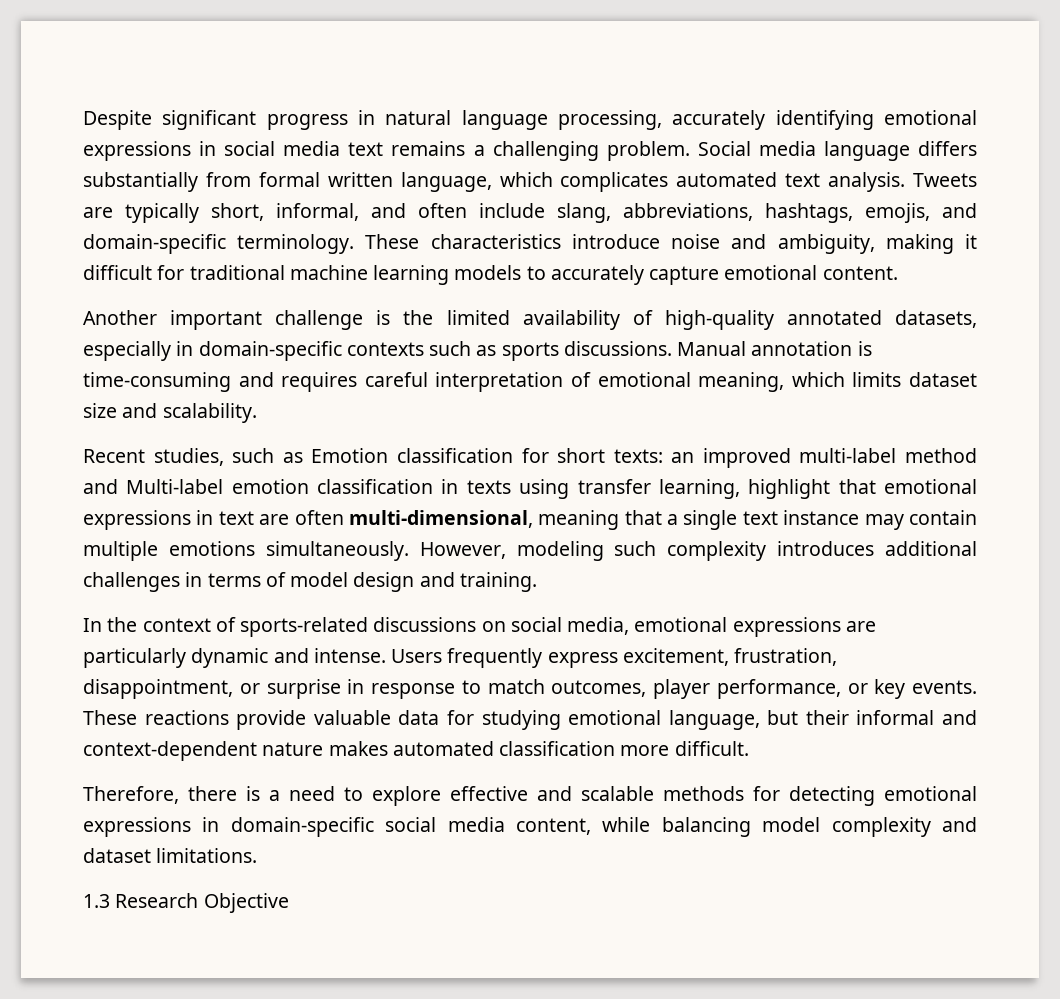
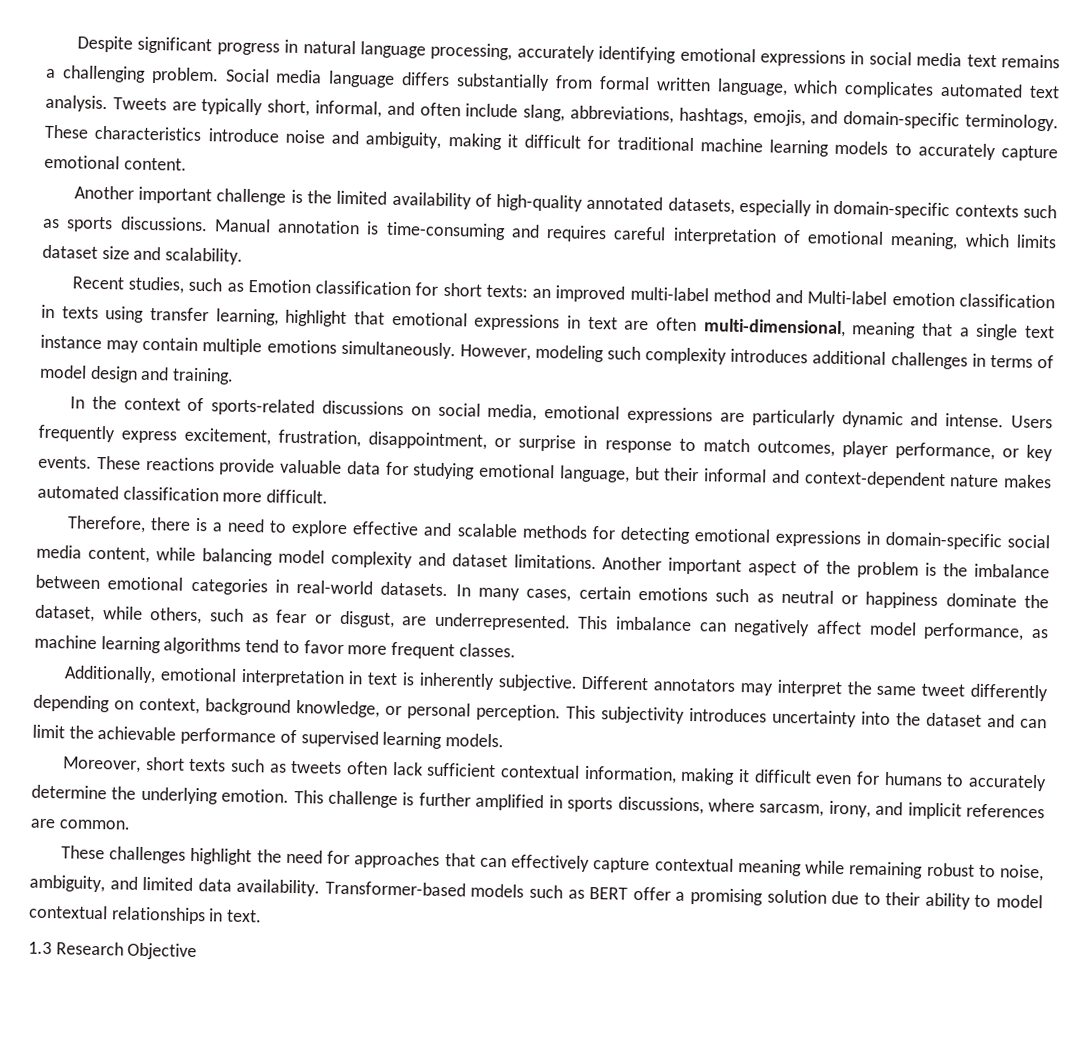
+ Another important aspect of the problem is the imbalance between emotional categories in real-world datasets. In many cases, certain emotions such as neutral or happiness dominate the dataset, while others, such as fear or disgust, are underrepresented. This imbalance can negatively affect model performance, as machine learning algorithms tend to favor more frequent classes.
+ Additionally, emotional interpretation in text is inherently subjective. Different annotators may interpret the same tweet differently depending on context, background knowledge, or personal perception. This subjectivity introduces uncertainty into the dataset and can limit the achievable performance of supervised learning models.
+ Moreover, short texts such as tweets often lack sufficient contextual information, making it difficult even for humans to accurately determine the underlying emotion. This challenge is further amplified in sports discussions, where sarcasm, irony, and implicit references are common.
+ These challenges highlight the need for approaches that can effectively capture contextual meaning while remaining robust to noise, ambiguity, and limited data availability. Transformer-based models such as BERT offer a promising solution due to their ability to model contextual relationships in text.

